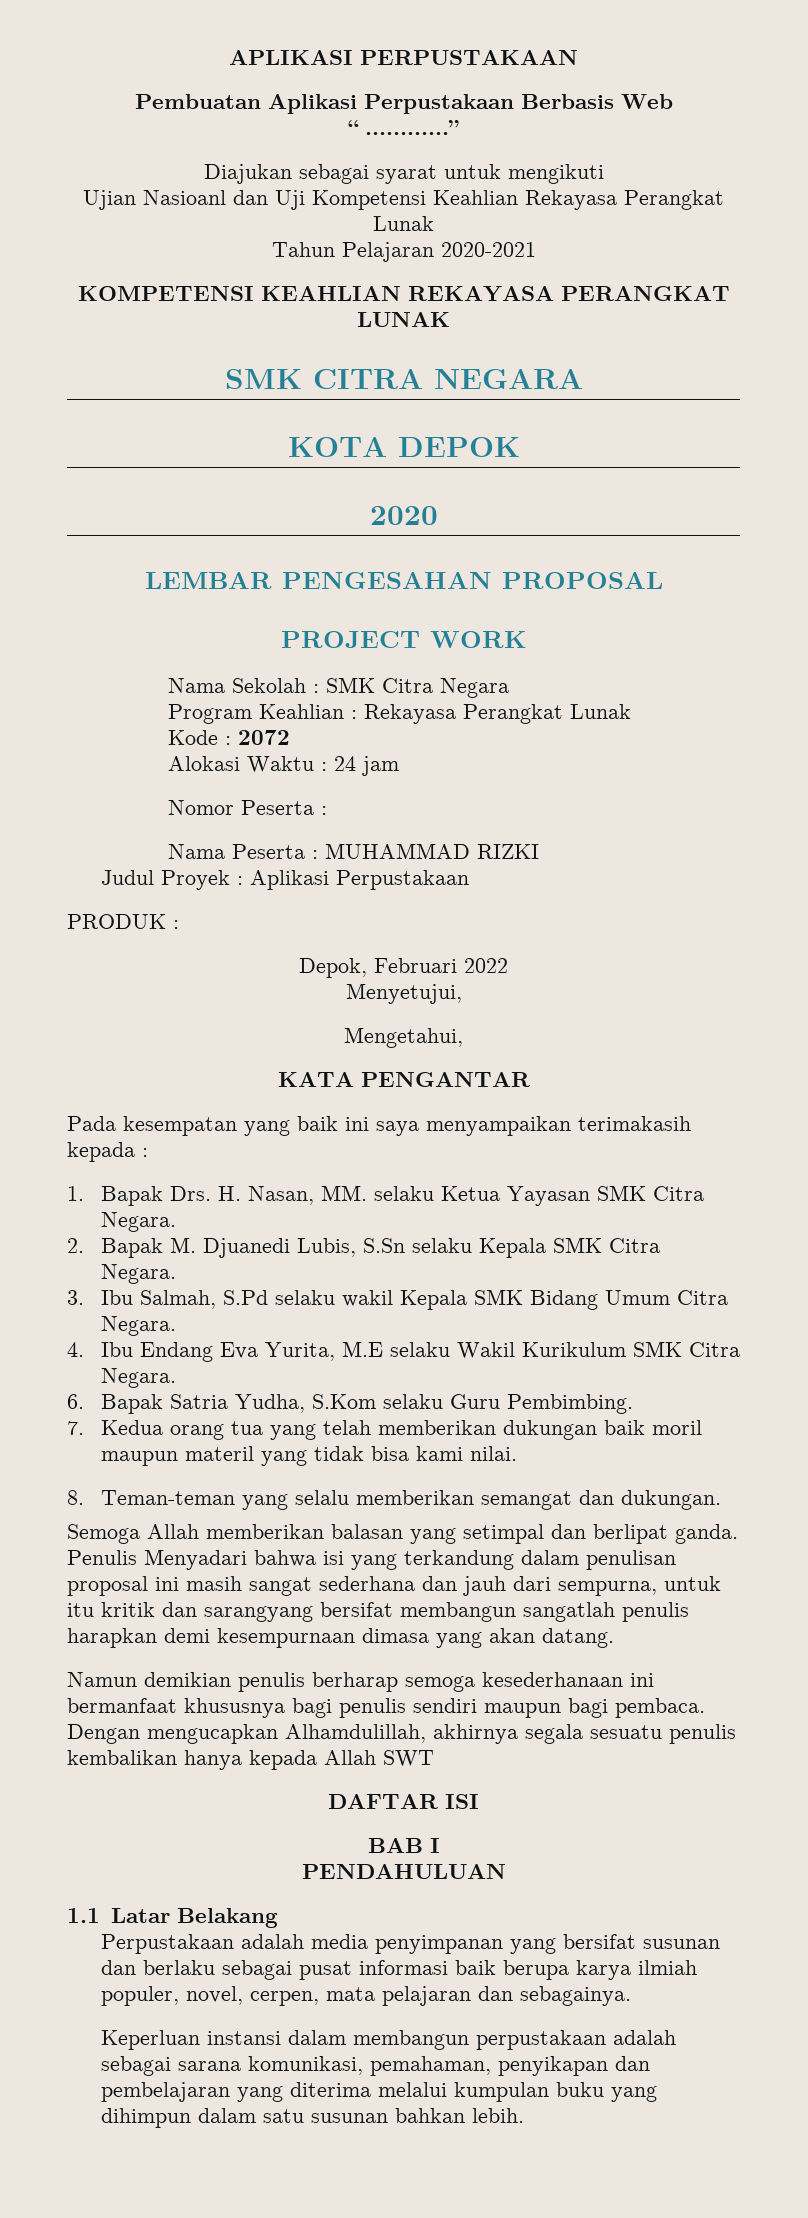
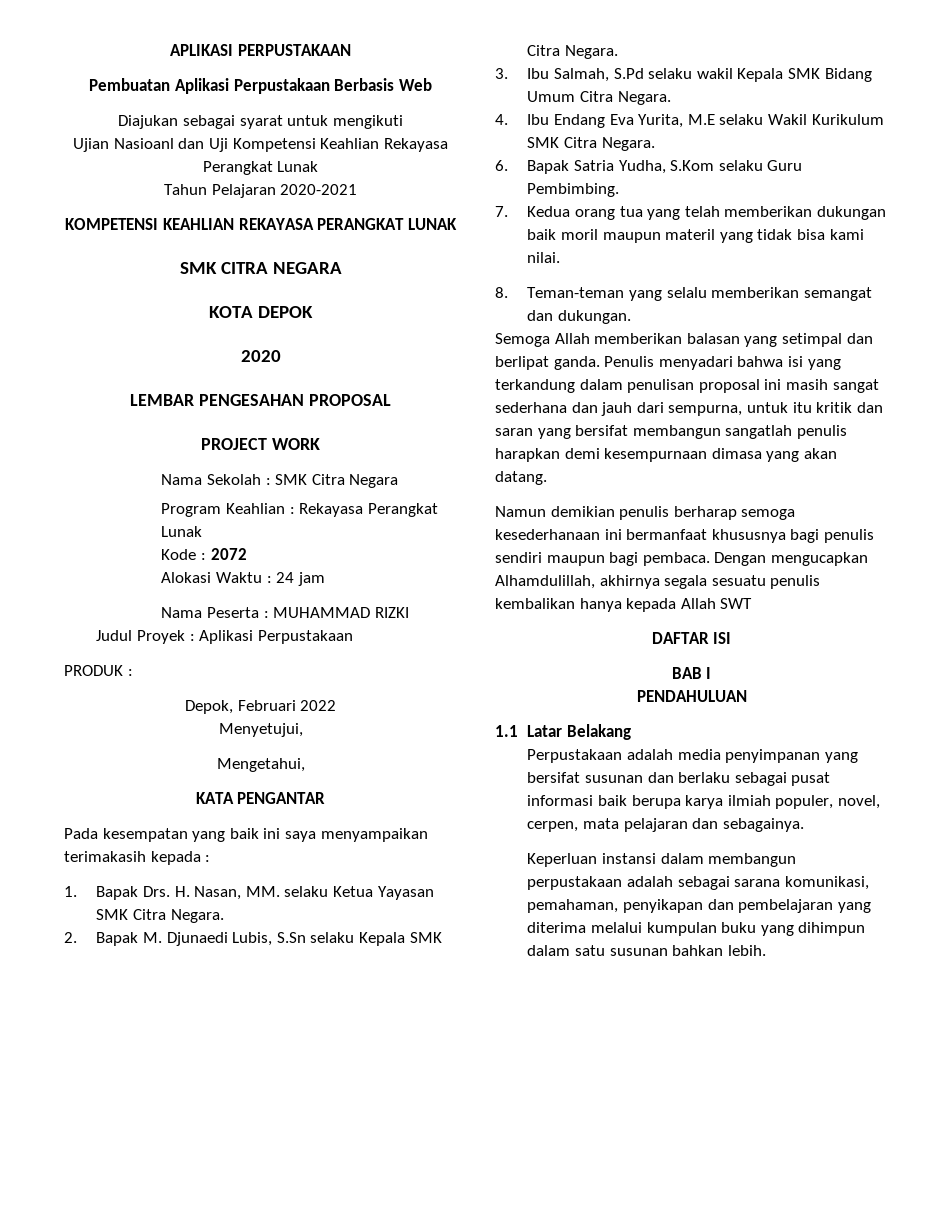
- “ …………”
- Nomor Peserta :
- 2. Bapak M. Djuanedi Lubis, S.Sn selaku Kepala SMK Citra Negara.
+ 2. Bapak M. Djunaedi Lubis, S.Sn selaku Kepala SMK Citra Negara.
- Penulis Menyadari bahwa isi yang terkandung dalam penulisan proposal ini masih sangat sederhana dan jauh dari sempurna, untuk itu kritik dan sarangyang bersifat membangun sangatlah penulis harapkan demi kesempurnaan dimasa yang akan datang.
+ Penulis menyadari bahwa isi yang terkandung dalam penulisan proposal ini masih sangat sederhana dan jauh dari sempurna, untuk itu kritik dan saran yang bersifat membangun sangatlah penulis harapkan demi kesempurnaan dimasa yang akan datang.

